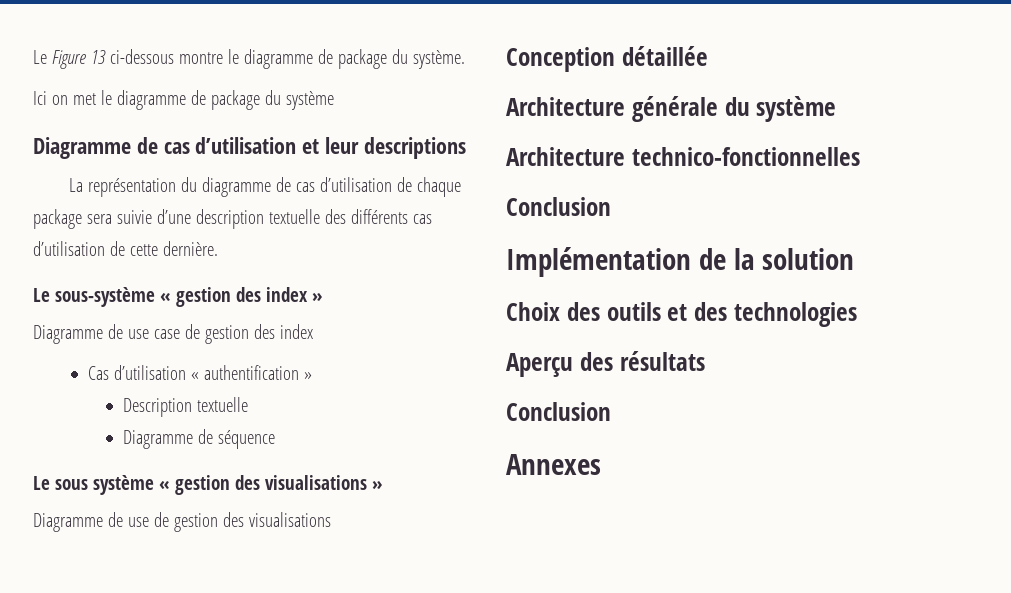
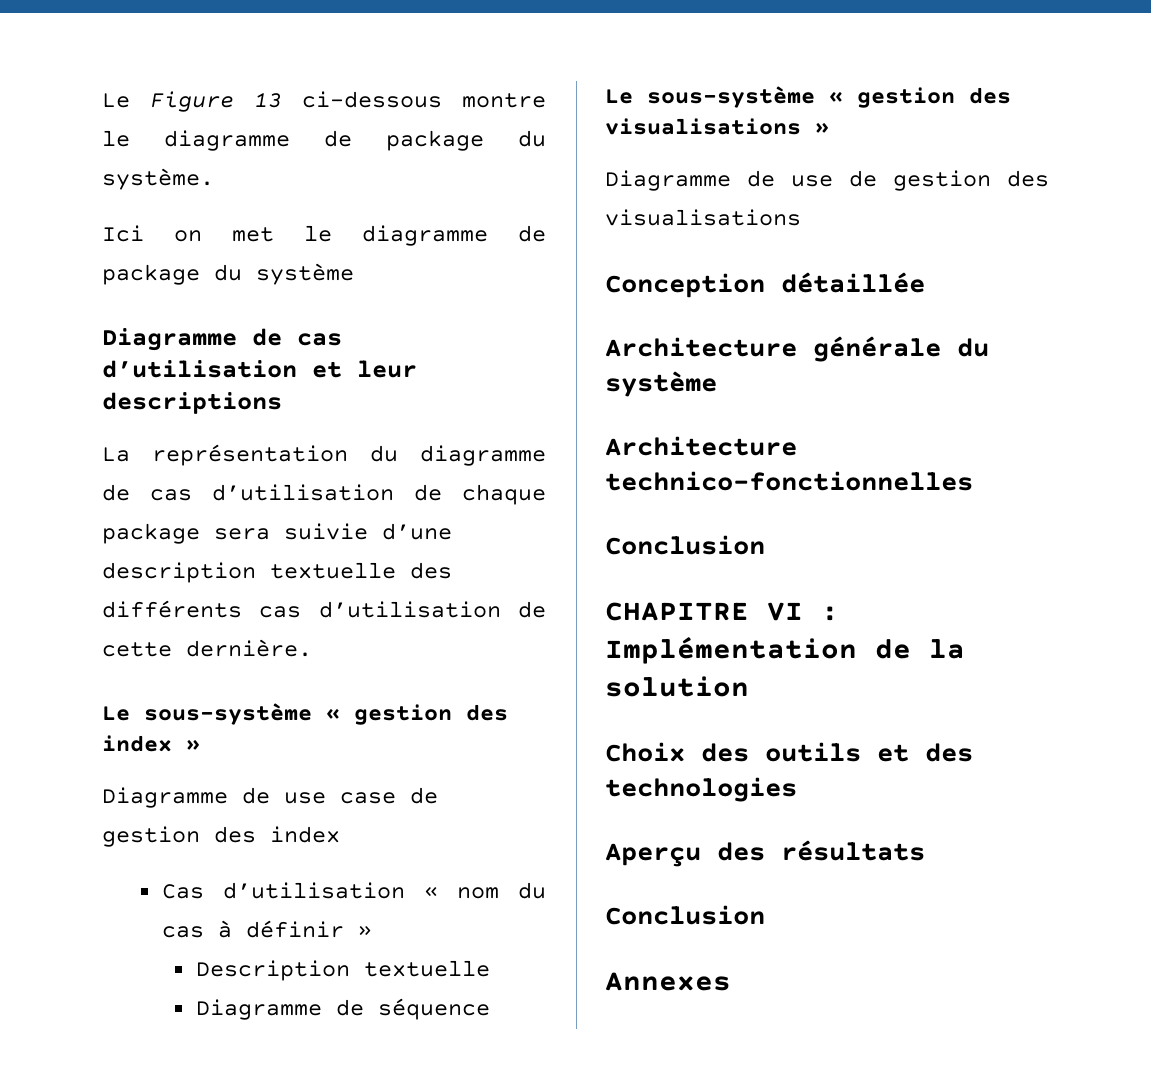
- Cas d’utilisation « authentification »
+ Cas d’utilisation « nom du cas à définir »
- Le sous système « gestion des visualisations »
+ Le sous-système « gestion des visualisations »
- Implémentation de la solution
+ CHAPITRE VI : Implémentation de la solution

